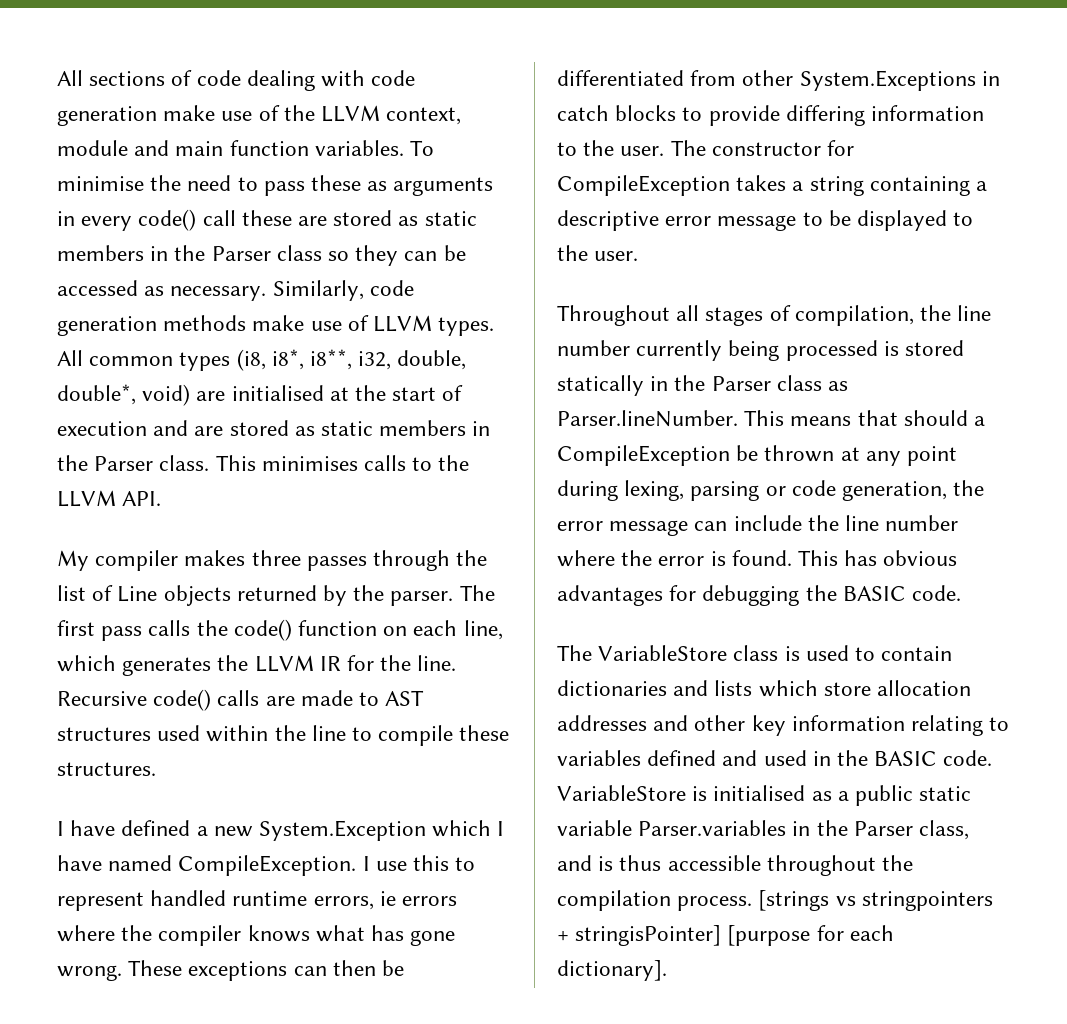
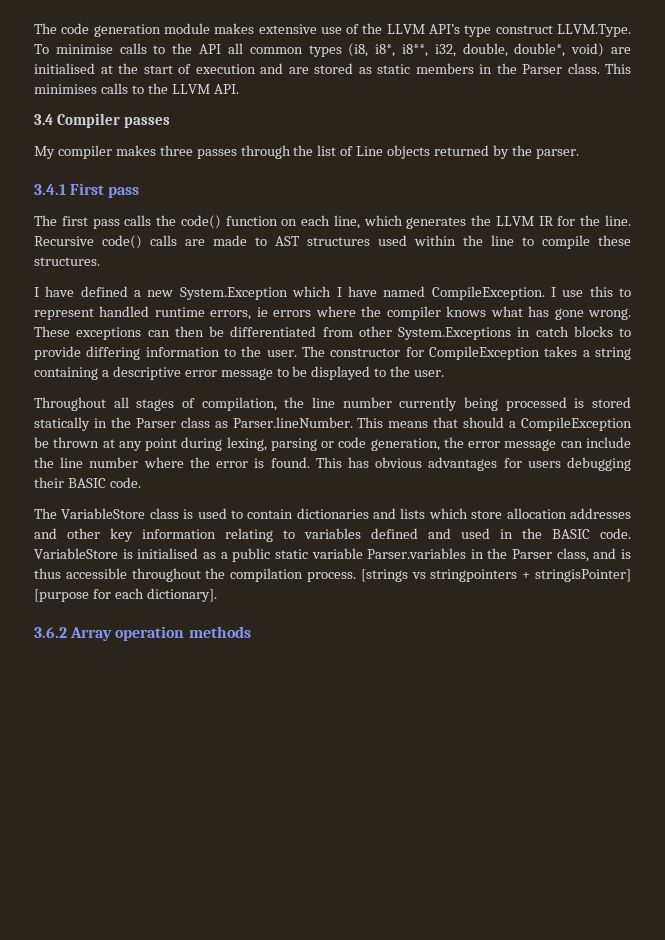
- All sections of code dealing with code generation make use of the LLVM context, module and main function variables. To minimise the need to pass these as arguments in every code() call these are stored as static members in the Parser class so they can be accessed as necessary. Similarly, code generation methods make use of LLVM types. All common types (i8, i8*, i8**, i32, double, double*, void) are initialised at the start of execution and are stored as static members in the Parser class.
+ The code generation module makes extensive use of the LLVM API’s type construct LLVM.Type. To minimise calls to the API all common types (i8, i8*, i8**, i32, double, double*, void) are initialised at the start of execution and are stored as static members in the Parser class.
+ 3.4 Compiler passes
- My compiler makes three passes through the list of Line objects returned by the parser. The first pass calls the code() function on each line, which generates the LLVM IR for the line.
+ My compiler makes three passes through the list of Line objects returned by the parser.
+ 3.4.1 First pass
+ The first pass calls the code() function on each line, which generates the LLVM IR for the line.
- This has obvious advantages for debugging the BASIC code.
+ This has obvious advantages for users debugging their BASIC code.
+ 3.6.2 Array operation methods

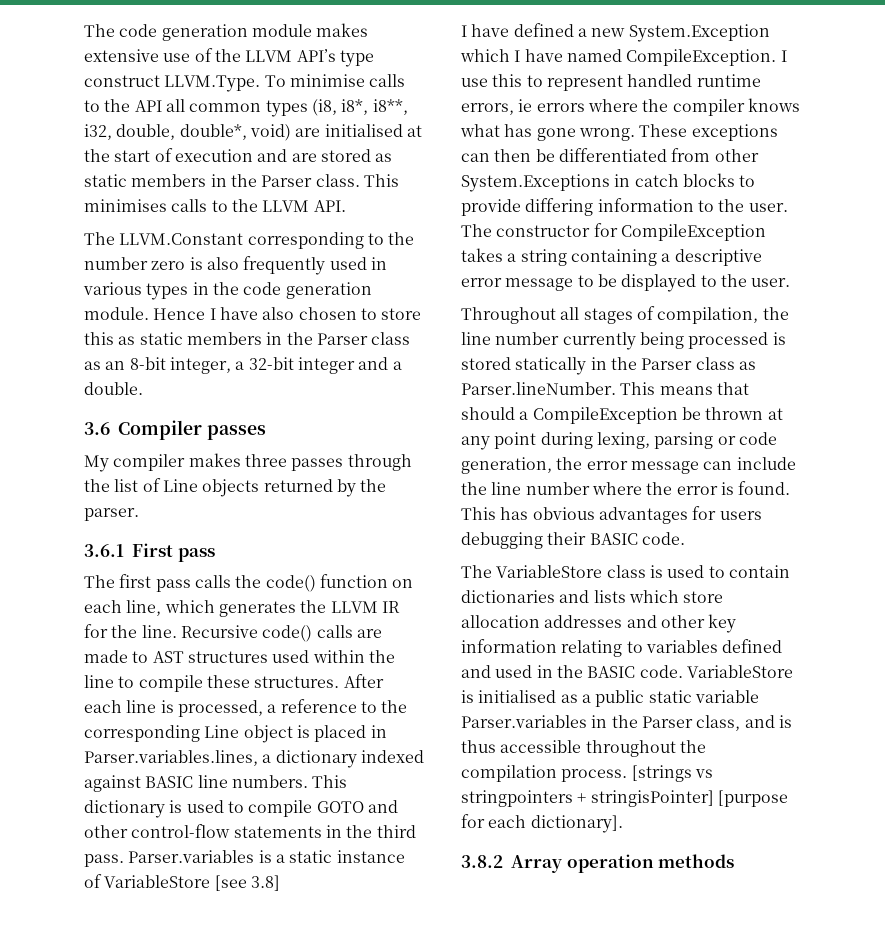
- 3.4 Compiler passes
+ The LLVM.Constant corresponding to the number zero is also frequently used in various types in the code generation module. Hence I have also chosen to store this as static members in the Parser class as an 8-bit integer, a 32-bit integer and a double.
+ 3.6 Compiler passes
- 3.4.1 First pass
+ 3.6.1 First pass
+ After each line is processed, a reference to the corresponding Line object is placed in Parser.variables.lines, a dictionary indexed against BASIC line numbers. This dictionary is used to compile GOTO and other control-flow statements in the third pass. Parser.variables is a static instance of VariableStore [see 3.8]
- 3.6.2 Array operation methods
+ 3.8.2 Array operation methods

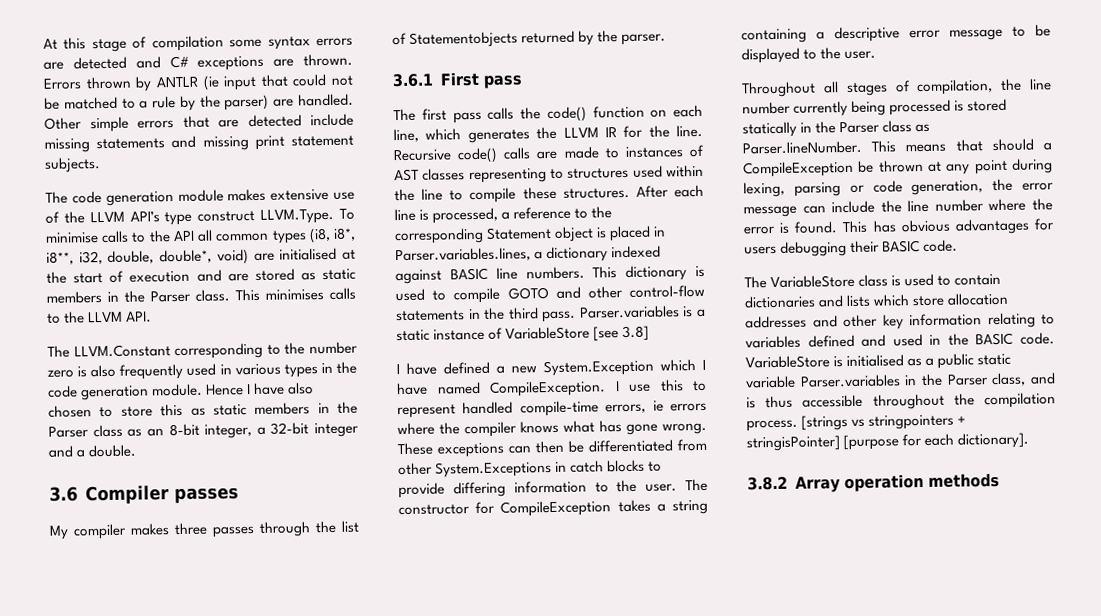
+ At this stage of compilation some syntax errors are detected and C# exceptions are thrown. Errors thrown by ANTLR (ie input that could not be matched to a rule by the parser) are handled. Other simple errors that are detected include missing statements and missing print statement subjects.
- My compiler makes three passes through the list of Line objects returned by the parser.
+ My compiler makes three passes through the list of Statementobjects returned by the parser.
- Recursive code() calls are made to AST structures used within the line to compile these structures.
+ Recursive code() calls are made to instances of AST classes representing to structures used within the line to compile these structures.
- After each line is processed, a reference to the corresponding Line object is placed in Parser.variables.lines, a dictionary indexed against BASIC line numbers.
+ After each line is processed, a reference to the corresponding Statement object is placed in Parser.variables.lines, a dictionary indexed against BASIC line numbers.
- I use this to represent handled runtime errors, ie errors where the compiler knows what has gone wrong.
+ I use this to represent handled compile-time errors, ie errors where the compiler knows what has gone wrong.

